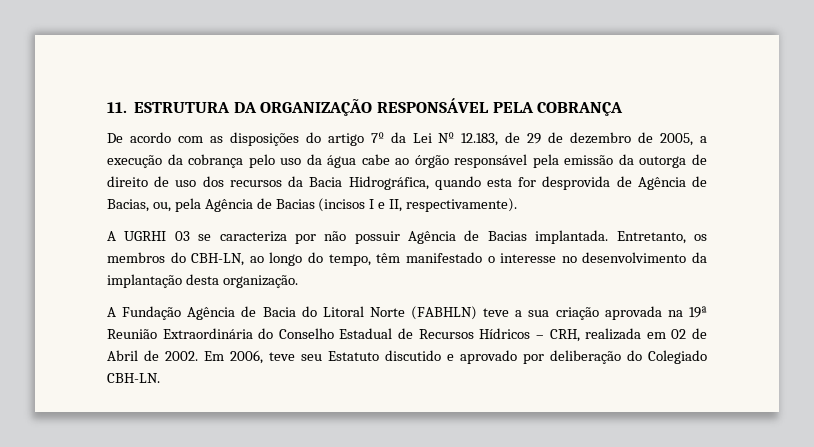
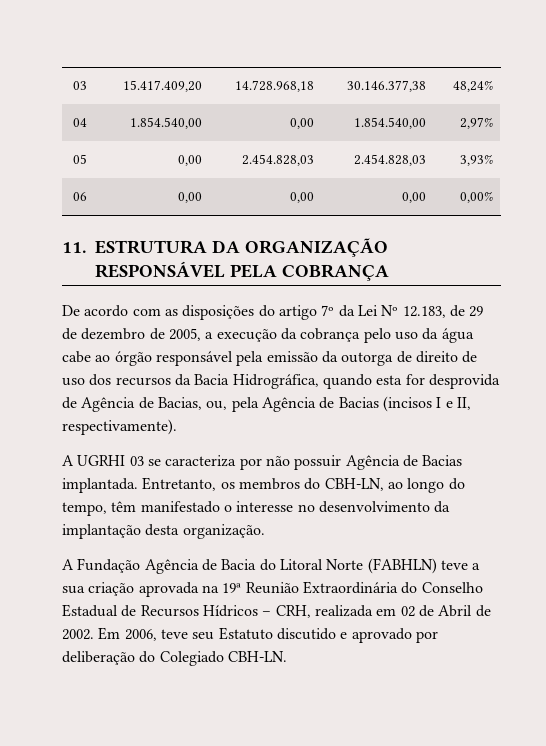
+ 03 | 15.417.409,20 | 14.728.968,18 | 30.146.377,38 | 48,24%
+ 04 | 1.854.540,00 | 0,00 | 1.854.540,00 | 2,97%
+ 05 | 0,00 | 2.454.828,03 | 2.454.828,03 | 3,93%
+ 06 | 0,00 | 0,00 | 0,00 | 0,00%

